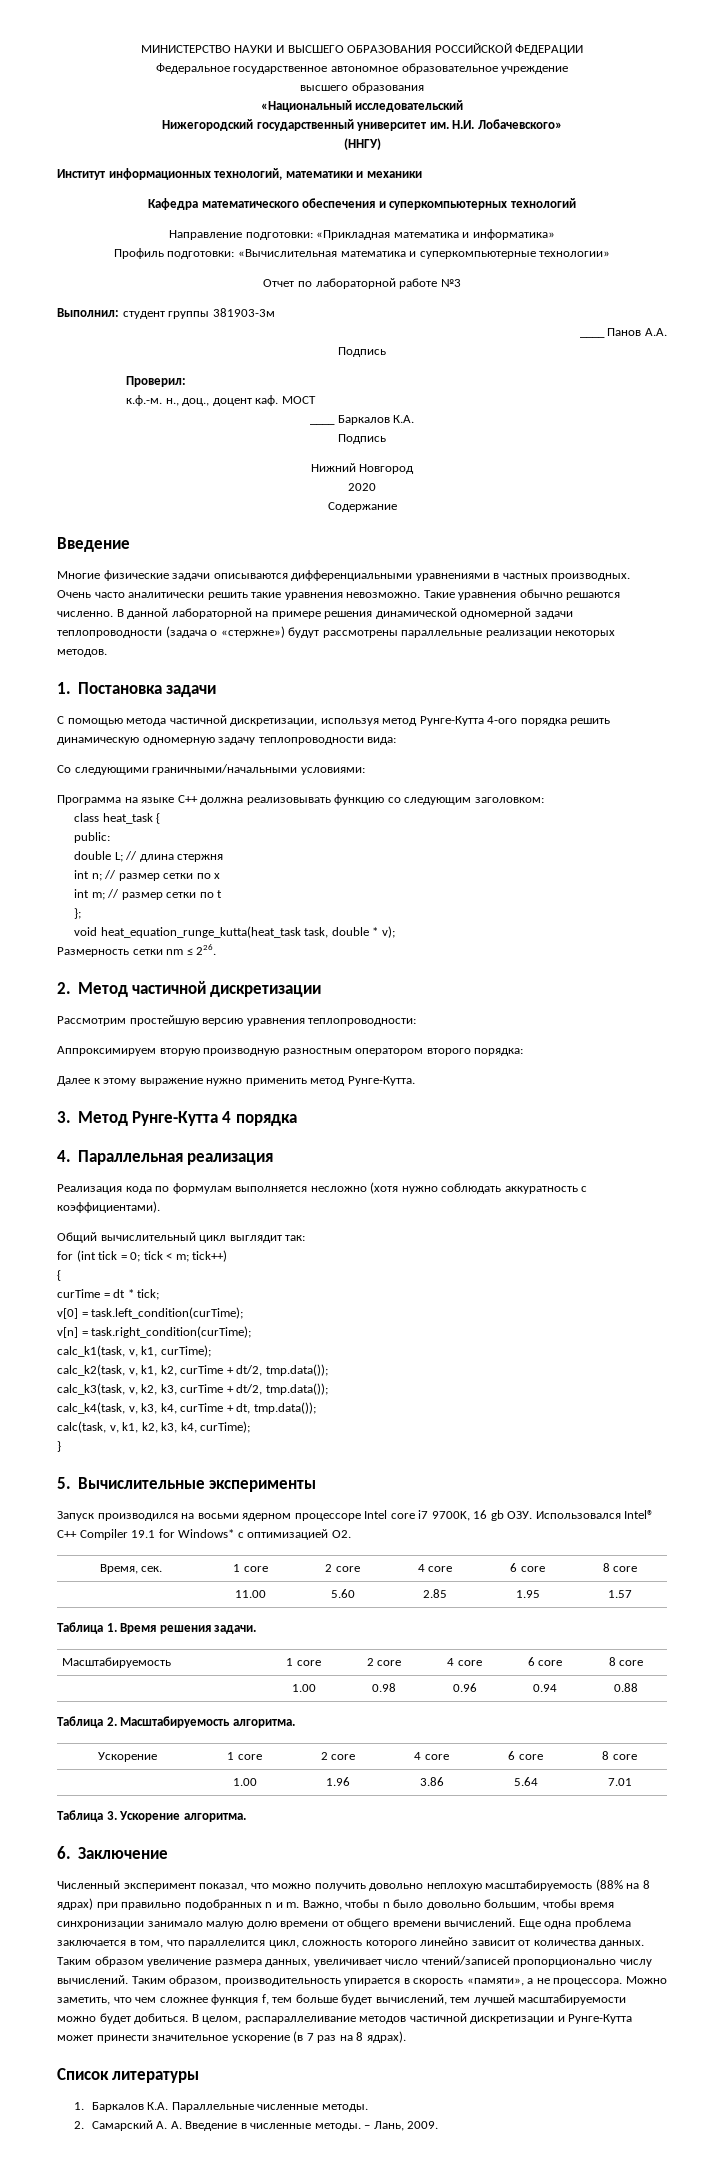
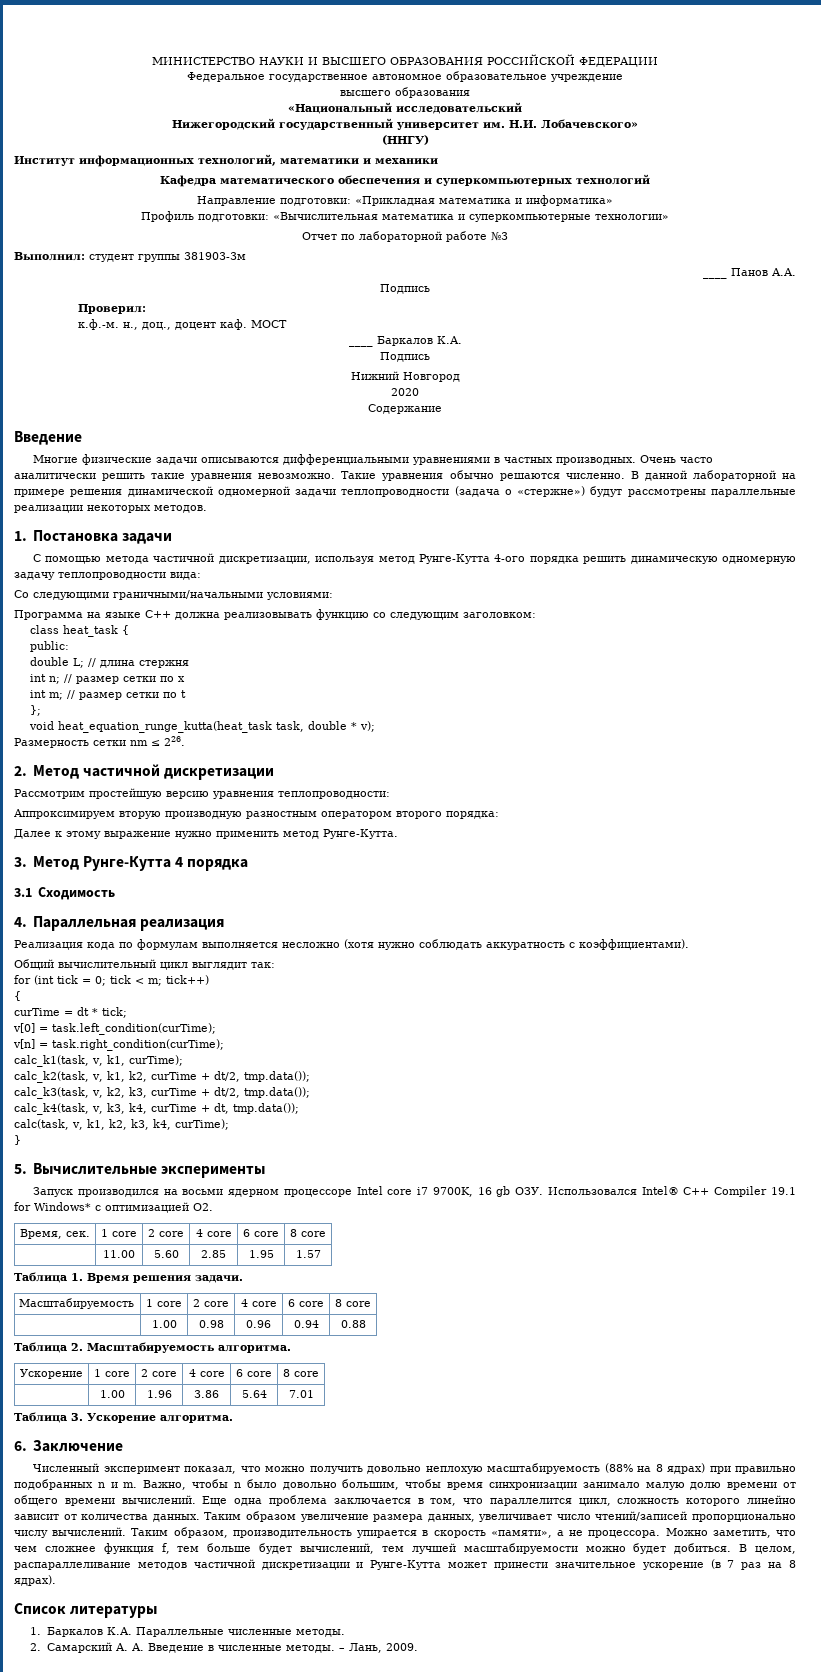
+ 3.1 Сходимость

